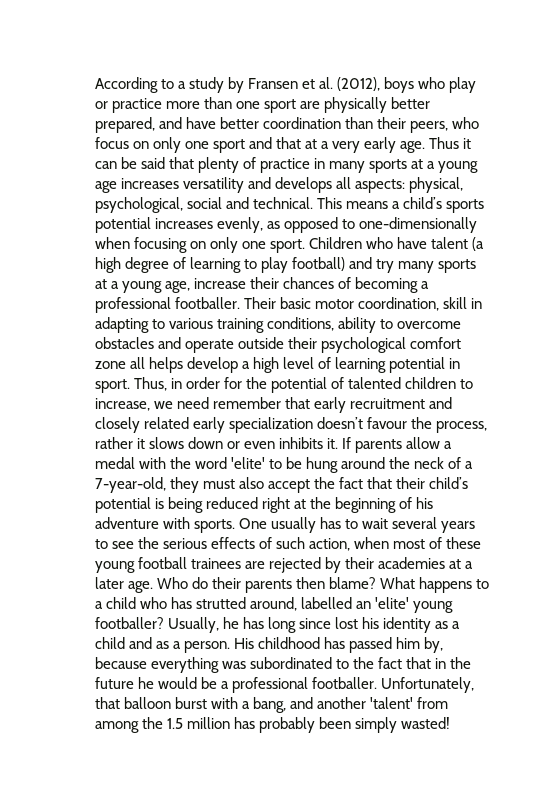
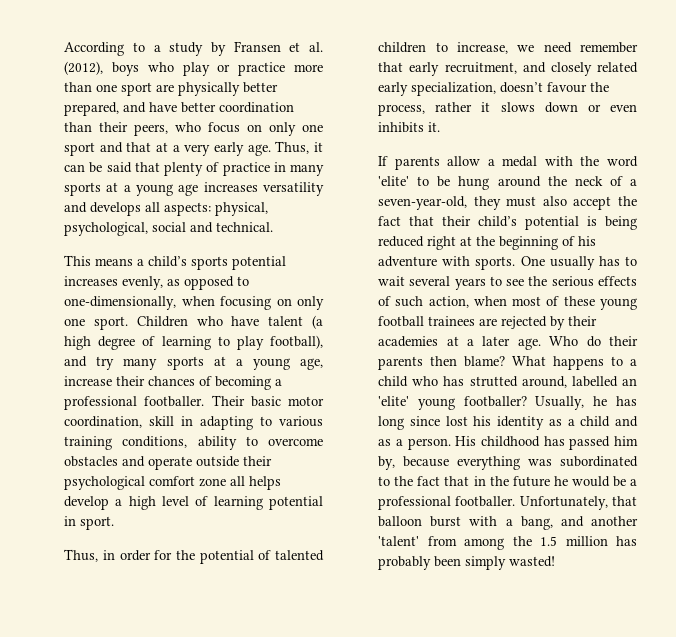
- Thus it can be said that plenty of practice in many sports at a young age increases versatility and develops all aspects: physical, psychological, social and technical. This means a child’s sports potential increases evenly, as opposed to one-dimensionally when focusing on only one sport.
+ Thus, it can be said that plenty of practice in many sports at a young age increases versatility and develops all aspects: physical, psychological, social and technical.
+ This means a child’s sports potential increases evenly, as opposed to one-dimensionally, when focusing on only one sport.
- Children who have talent (a high degree of learning to play football) and try many sports at a young age, increase their chances of becoming a professional footballer.
+ Children who have talent (a high degree of learning to play football), and try many sports at a young age, increase their chances of becoming a professional footballer.
- Their basic motor coordination, skill in adapting to various training conditions, ability to overcome obstacles and operate outside their psychological comfort zone all helps develop a high level of learning potential in sport. Thus, in order for the potential of talented children to increase, we need remember that early recruitment and closely related early specialization doesn’t favour the process, rather it slows down or even inhibits it. If parents allow a medal with the word 'elite' to be hung around the neck of a 7-year-old, they must also accept the fact that their child’s potential is being reduced right at the beginning of his adventure with sports.
+ Their basic motor coordination, skill in adapting to various training conditions, ability to overcome obstacles and operate outside their psychological comfort zone all helps develop a high level of learning potential in sport.
+ Thus, in order for the potential of talented children to increase, we need remember that early recruitment, and closely related early specialization, doesn’t favour the process, rather it slows down or even inhibits it.
+ If parents allow a medal with the word 'elite' to be hung around the neck of a seven-year-old, they must also accept the fact that their child’s potential is being reduced right at the beginning of his adventure with sports.

